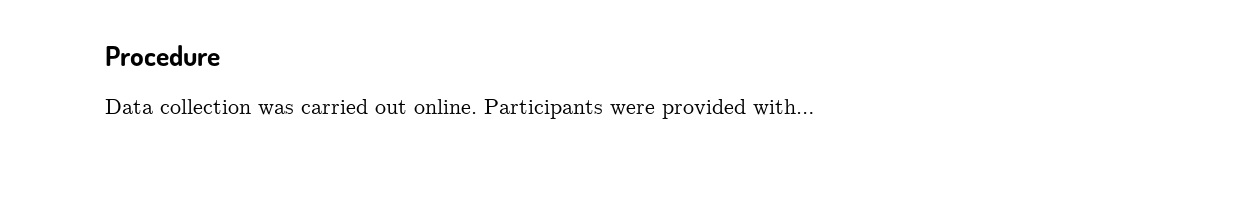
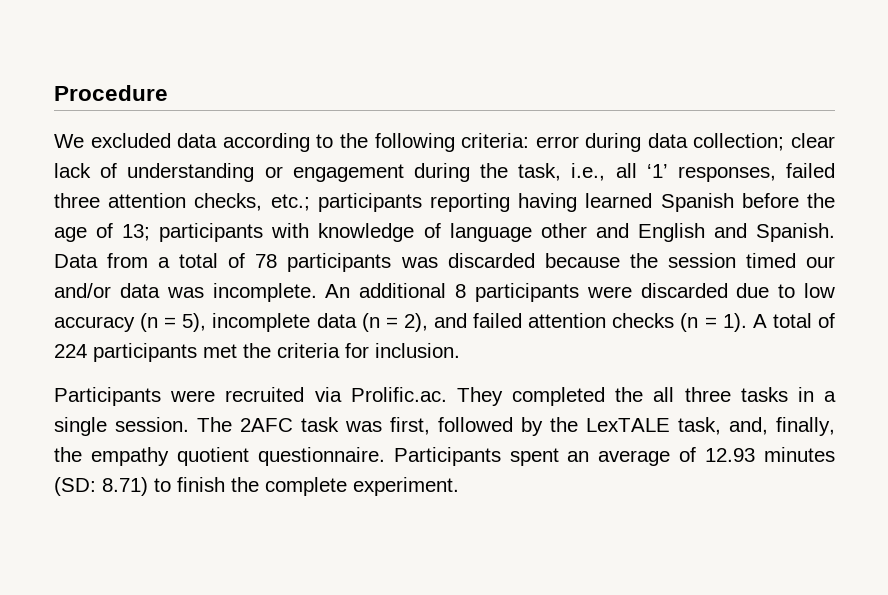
- Data collection was carried out online. Participants were provided with…
+ We excluded data according to the following criteria: error during data collection; clear lack of understanding or engagement during the task, i.e., all ‘1’ responses, failed three attention checks, etc.; participants reporting having learned Spanish before the age of 13; participants with knowledge of language other and English and Spanish. Data from a total of 78 participants was discarded because the session timed our and/or data was incomplete. An additional 8 participants were discarded due to low accuracy (n = 5), incomplete data (n = 2), and failed attention checks (n = 1). A total of 224 participants met the criteria for inclusion.
+ Participants were recruited via Prolific.ac. They completed the all three tasks in a single session. The 2AFC task was first, followed by the LexTALE task, and, finally, the empathy quotient questionnaire. Participants spent an average of 12.93 minutes (SD: 8.71) to finish the complete experiment.

